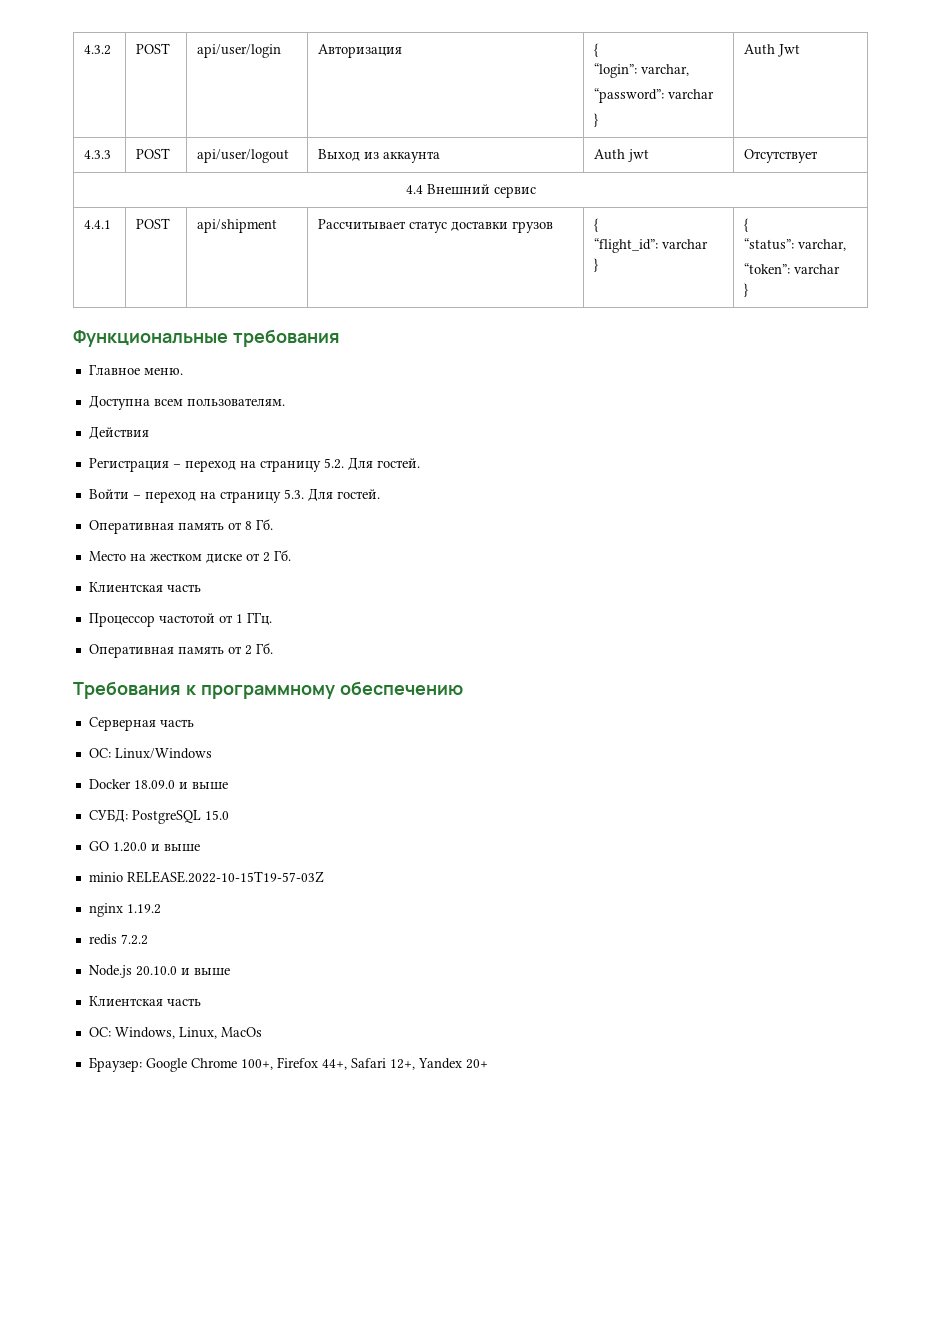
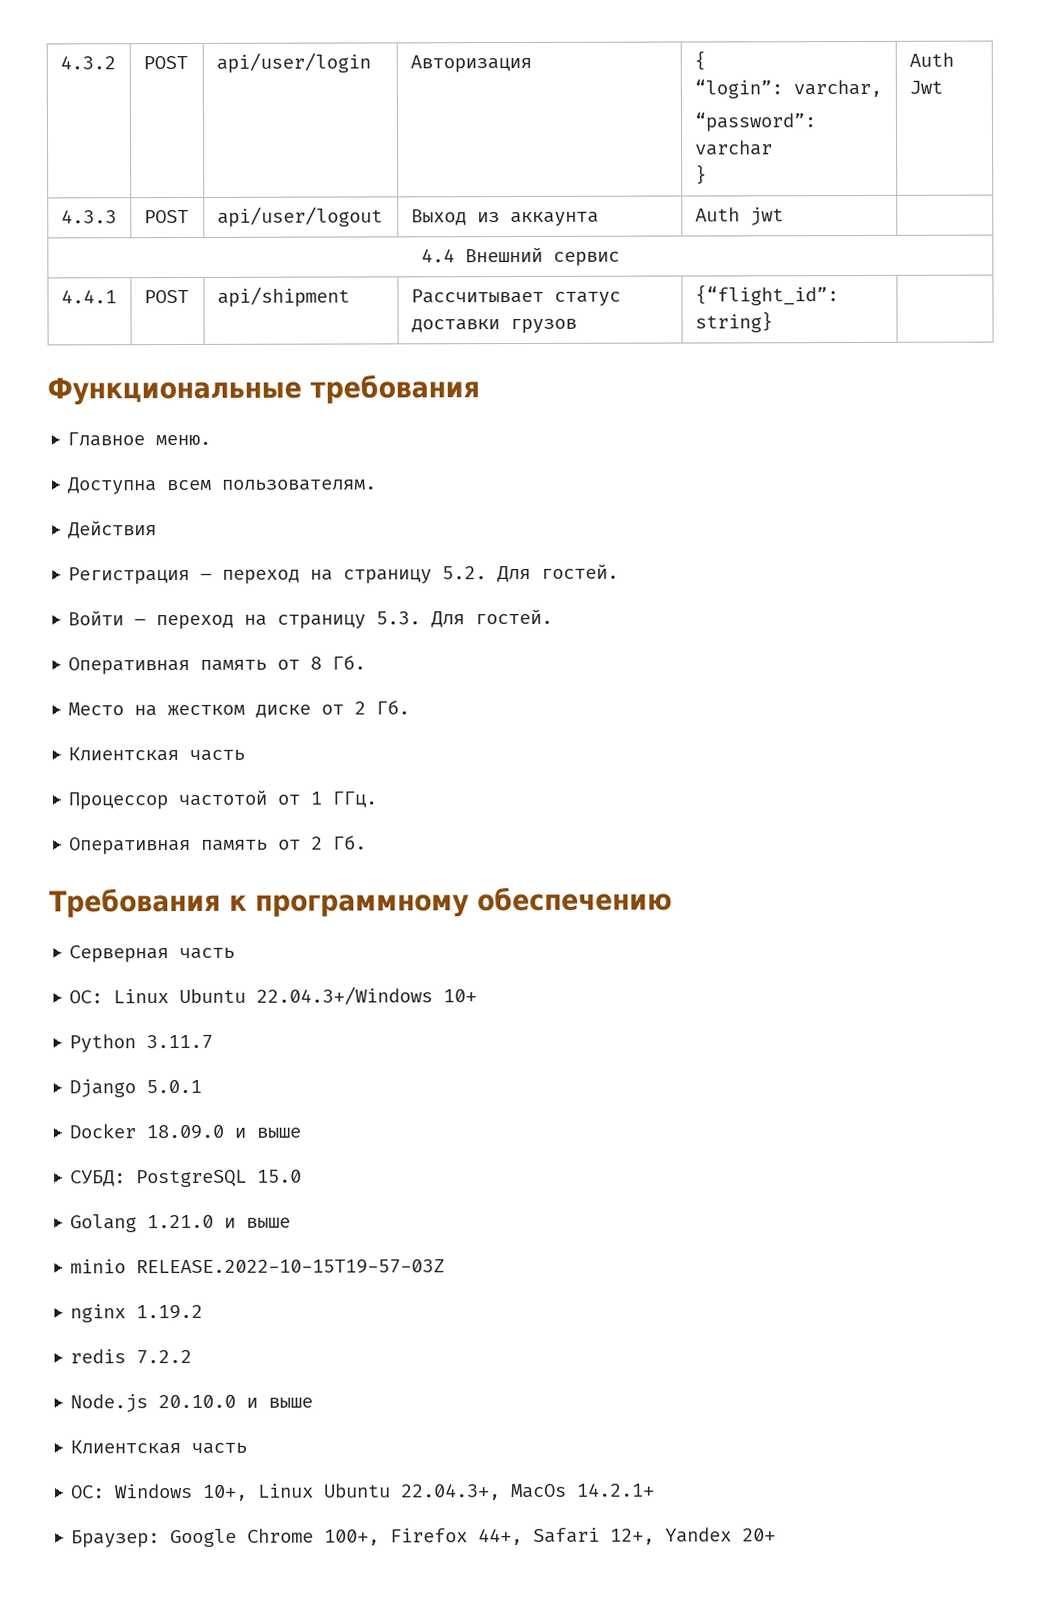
- 4.3.3 | POST | api/user/logout | Выход из аккаунта | Auth jwt | Отсутствует
+ 4.3.3 | POST | api/user/logout | Выход из аккаунта | Auth jwt |
- 4.4.1 | POST | api/shipment | Рассчитывает статус доставки грузов | {
- “flight_id”: varchar
- } | {
- “status”: varchar,
- “token”: varchar
- }
+ 4.4.1 | POST | api/shipment | Рассчитывает статус доставки грузов | {“flight_id”: string} |
- ОС: Linux/Windows
+ ОС: Linux Ubuntu 22.04.3+/Windows 10+
+ Python 3.11.7
+ Django 5.0.1
- GO 1.20.0 и выше
+ Golang 1.21.0 и выше
- OC: Windows, Linux, MacOs
+ OC: Windows 10+, Linux Ubuntu 22.04.3+, MacOs 14.2.1+

